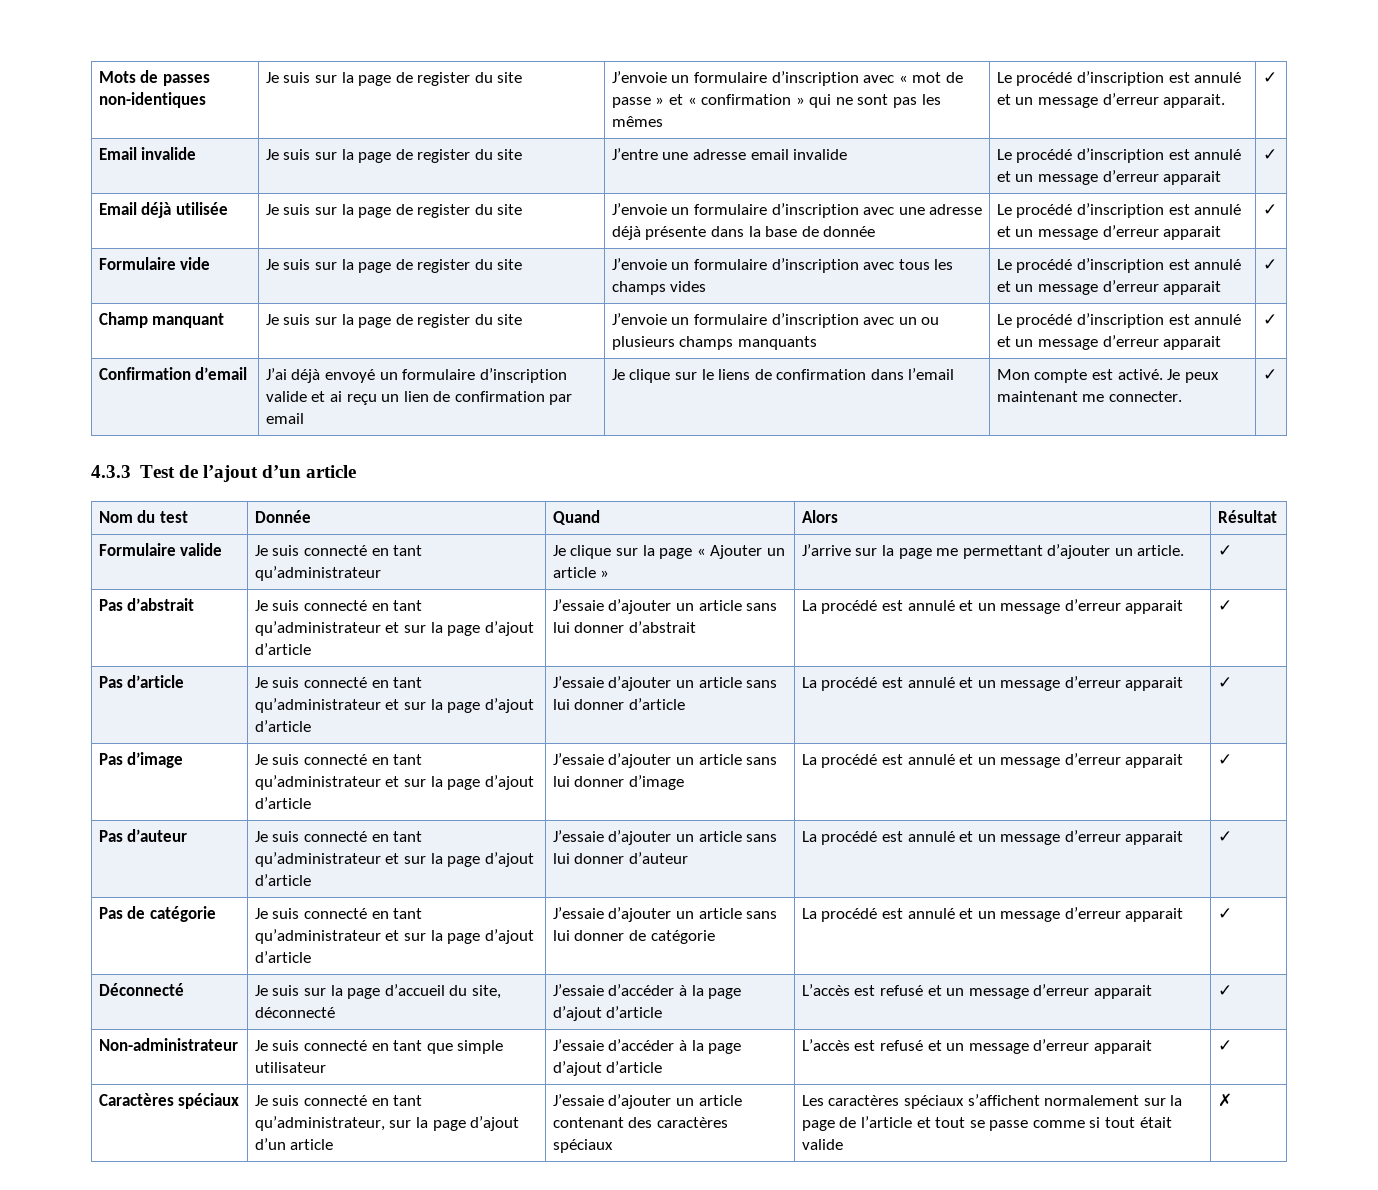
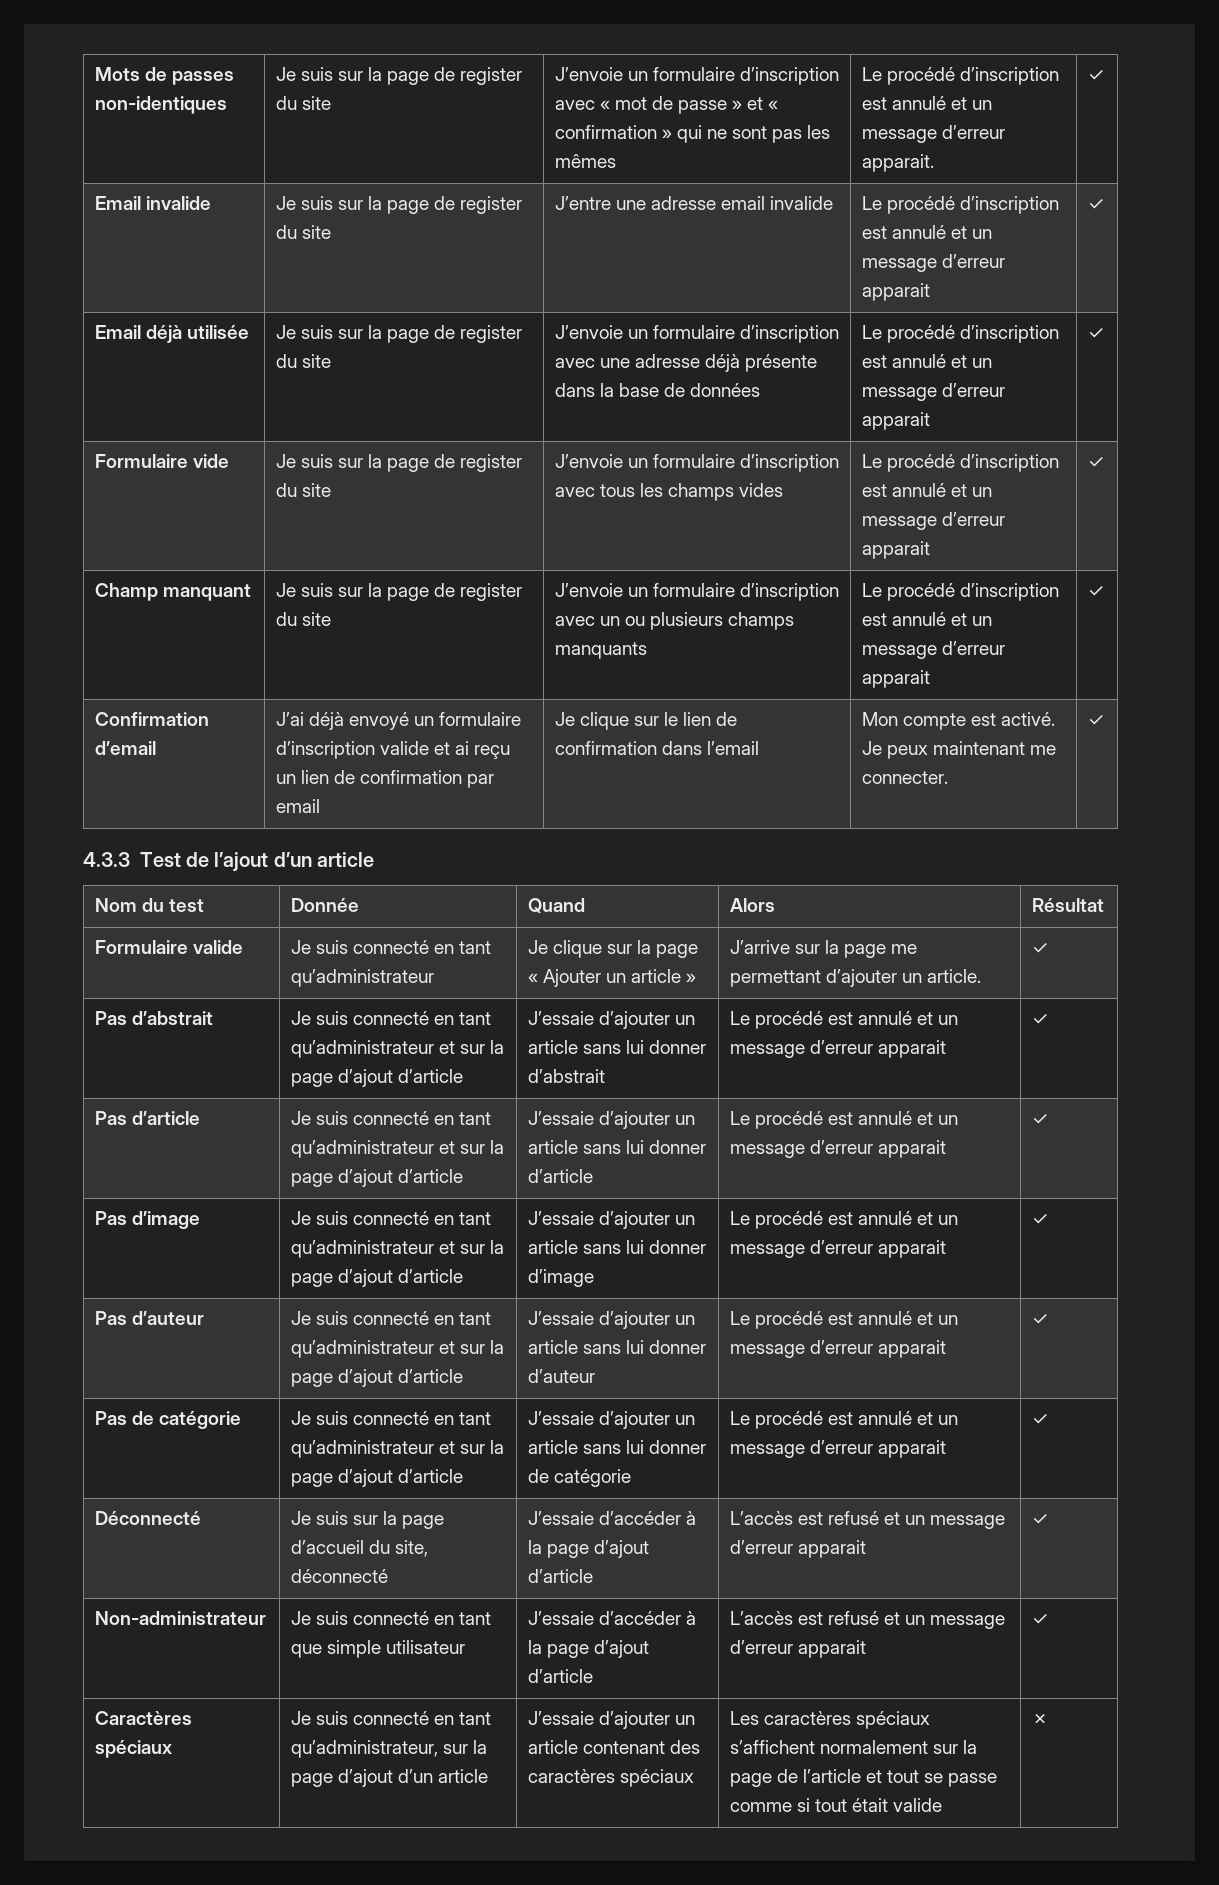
- Email déjà utilisée | Je suis sur la page de register du site | J’envoie un formulaire d’inscription avec une adresse déjà présente dans la base de donnée | Le procédé d’inscription est annulé et un message d’erreur apparait | ✓
+ Email déjà utilisée | Je suis sur la page de register du site | J’envoie un formulaire d’inscription avec une adresse déjà présente dans la base de données | Le procédé d’inscription est annulé et un message d’erreur apparait | ✓
- Confirmation d’email | J’ai déjà envoyé un formulaire d’inscription valide et ai reçu un lien de confirmation par email | Je clique sur le liens de confirmation dans l’email | Mon compte est activé. Je peux maintenant me connecter. | ✓
+ Confirmation d’email | J’ai déjà envoyé un formulaire d’inscription valide et ai reçu un lien de confirmation par email | Je clique sur le lien de confirmation dans l’email | Mon compte est activé. Je peux maintenant me connecter. | ✓
- Pas d’abstrait | Je suis connecté en tant qu’administrateur et sur la page d’ajout d’article | J’essaie d’ajouter un article sans lui donner d’abstrait | La procédé est annulé et un message d’erreur apparait | ✓
+ Pas d’abstrait | Je suis connecté en tant qu’administrateur et sur la page d’ajout d’article | J’essaie d’ajouter un article sans lui donner d’abstrait | Le procédé est annulé et un message d’erreur apparait | ✓
- Pas d’article | Je suis connecté en tant qu’administrateur et sur la page d’ajout d’article | J’essaie d’ajouter un article sans lui donner d’article | La procédé est annulé et un message d’erreur apparait | ✓
+ Pas d’article | Je suis connecté en tant qu’administrateur et sur la page d’ajout d’article | J’essaie d’ajouter un article sans lui donner d’article | Le procédé est annulé et un message d’erreur apparait | ✓
- Pas d’image | Je suis connecté en tant qu’administrateur et sur la page d’ajout d’article | J’essaie d’ajouter un article sans lui donner d’image | La procédé est annulé et un message d’erreur apparait | ✓
+ Pas d’image | Je suis connecté en tant qu’administrateur et sur la page d’ajout d’article | J’essaie d’ajouter un article sans lui donner d’image | Le procédé est annulé et un message d’erreur apparait | ✓
- Pas d’auteur | Je suis connecté en tant qu’administrateur et sur la page d’ajout d’article | J’essaie d’ajouter un article sans lui donner d’auteur | La procédé est annulé et un message d’erreur apparait | ✓
+ Pas d’auteur | Je suis connecté en tant qu’administrateur et sur la page d’ajout d’article | J’essaie d’ajouter un article sans lui donner d’auteur | Le procédé est annulé et un message d’erreur apparait | ✓
- Pas de catégorie | Je suis connecté en tant qu’administrateur et sur la page d’ajout d’article | J’essaie d’ajouter un article sans lui donner de catégorie | La procédé est annulé et un message d’erreur apparait | ✓
+ Pas de catégorie | Je suis connecté en tant qu’administrateur et sur la page d’ajout d’article | J’essaie d’ajouter un article sans lui donner de catégorie | Le procédé est annulé et un message d’erreur apparait | ✓

